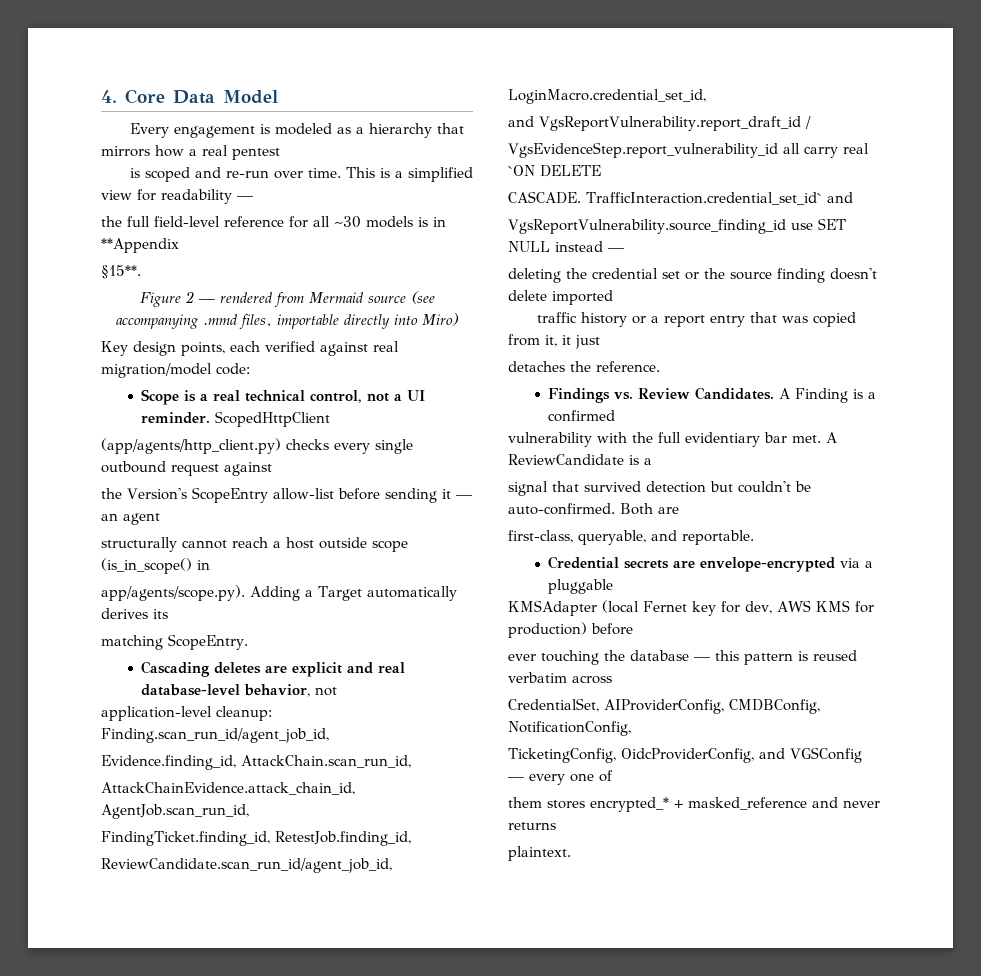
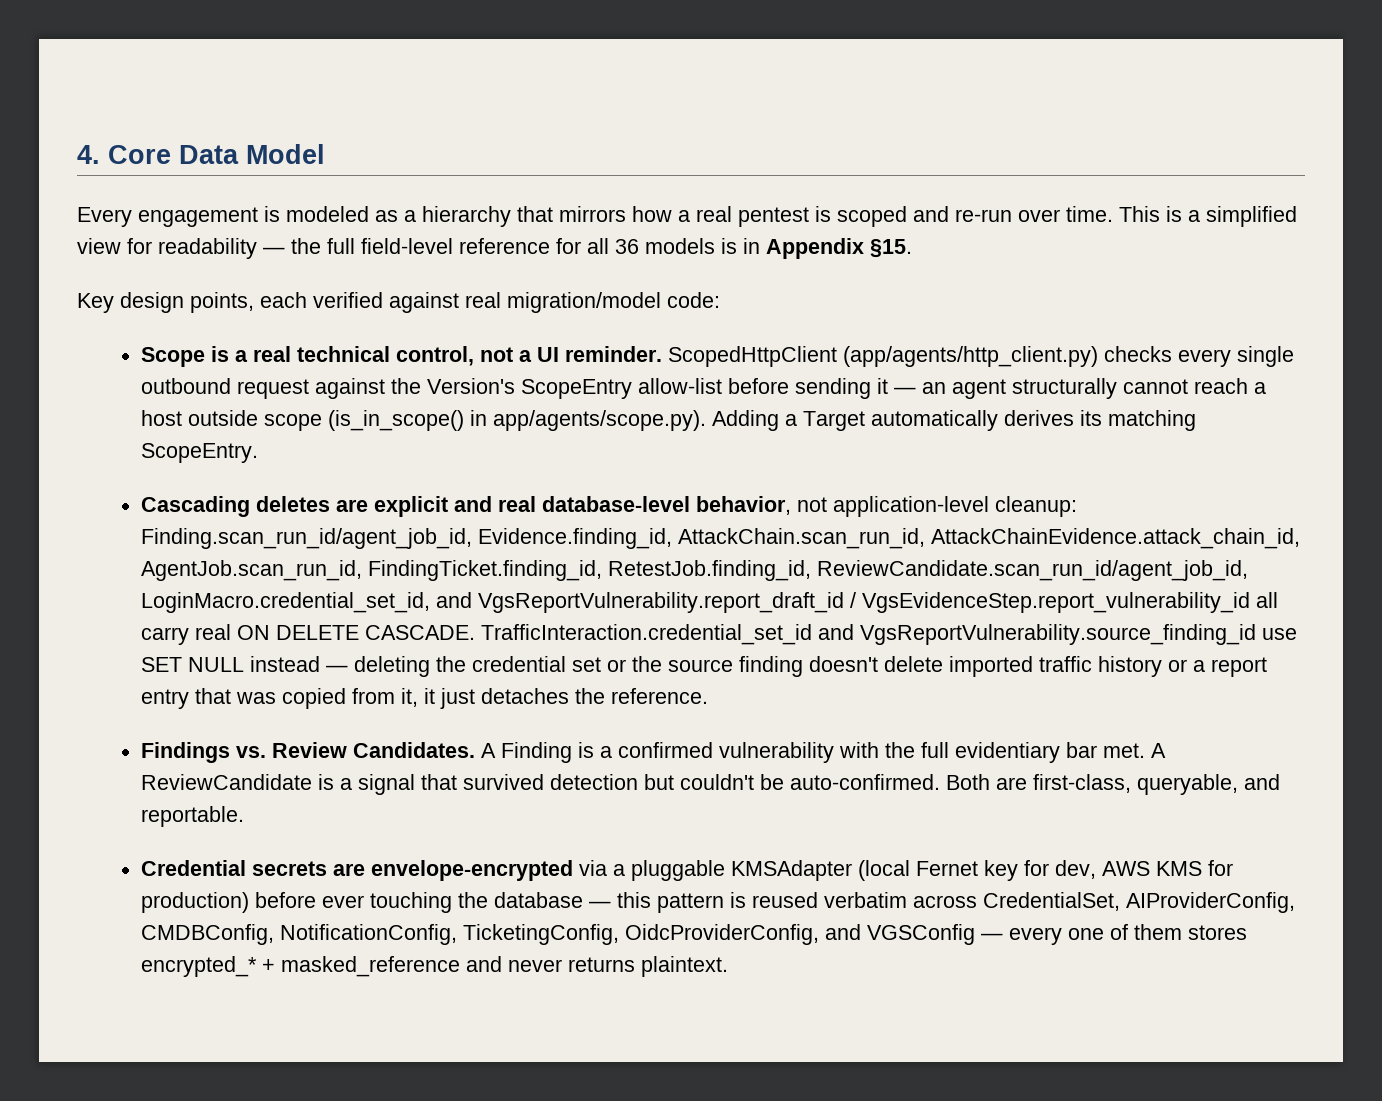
- Every engagement is modeled as a hierarchy that mirrors how a real pentest
- is scoped and re-run over time.
+ Every engagement is modeled as a hierarchy that mirrors how a real pentest is scoped and re-run over time.
- This is a simplified view for readability —
- the full field-level reference for all ~30 models is in **Appendix
- §15**.
- Figure 2 — rendered from Mermaid source (see accompanying .mmd files, importable directly into Miro)
+ This is a simplified view for readability — the full field-level reference for all 36 models is in Appendix §15.
- ScopedHttpClient
- (app/agents/http_client.py) checks every single outbound request against
- the Version's ScopeEntry allow-list before sending it — an agent
- structurally cannot reach a host outside scope (is_in_scope() in
- app/agents/scope.py). Adding a Target automatically derives its
- matching ScopeEntry.
+ ScopedHttpClient (app/agents/http_client.py) checks every single outbound request against the Version's ScopeEntry allow-list before sending it — an agent structurally cannot reach a host outside scope (is_in_scope() in app/agents/scope.py). Adding a Target automatically derives its matching ScopeEntry.
- Cascading deletes are explicit and real database-level behavior, not
- application-level cleanup:
+ Cascading deletes are explicit and real database-level behavior, not application-level cleanup:
- Finding.scan_run_id/agent_job_id,
- Evidence.finding_id, AttackChain.scan_run_id,
- AttackChainEvidence.attack_chain_id, AgentJob.scan_run_id,
- FindingTicket.finding_id, RetestJob.finding_id,
- ReviewCandidate.scan_run_id/agent_job_id, LoginMacro.credential_set_id,
- and VgsReportVulnerability.report_draft_id /
- VgsEvidenceStep.report_vulnerability_id all carry real `ON DELETE
- CASCADE. TrafficInteraction.credential_set_id` and
- VgsReportVulnerability.source_finding_id use SET NULL instead —
- deleting the credential set or the source finding doesn't delete imported
- traffic history or a report entry that was copied from it, it just
- detaches the reference.
+ Finding.scan_run_id/agent_job_id, Evidence.finding_id, AttackChain.scan_run_id, AttackChainEvidence.attack_chain_id, AgentJob.scan_run_id, FindingTicket.finding_id, RetestJob.finding_id, ReviewCandidate.scan_run_id/agent_job_id, LoginMacro.credential_set_id, and VgsReportVulnerability.report_draft_id / VgsEvidenceStep.report_vulnerability_id all carry real ON DELETE CASCADE. TrafficInteraction.credential_set_id and VgsReportVulnerability.source_finding_id use SET NULL instead — deleting the credential set or the source finding doesn't delete imported traffic history or a report entry that was copied from it, it just detaches the reference.
- A Finding is a confirmed
- vulnerability with the full evidentiary bar met.
+ A Finding is a confirmed vulnerability with the full evidentiary bar met.
- A ReviewCandidate is a
- signal that survived detection but couldn't be auto-confirmed.
+ A ReviewCandidate is a signal that survived detection but couldn't be auto-confirmed.
- Both are
- first-class, queryable, and reportable.
+ Both are first-class, queryable, and reportable.
- Credential secrets are envelope-encrypted via a pluggable
- KMSAdapter (local Fernet key for dev, AWS KMS for production) before
- ever touching the database — this pattern is reused verbatim across
- CredentialSet, AIProviderConfig, CMDBConfig, NotificationConfig,
- TicketingConfig, OidcProviderConfig, and VGSConfig — every one of
- them stores encrypted_* + masked_reference and never returns
- plaintext.
+ Credential secrets are envelope-encrypted via a pluggable KMSAdapter (local Fernet key for dev, AWS KMS for production) before ever touching the database — this pattern is reused verbatim across CredentialSet, AIProviderConfig, CMDBConfig, NotificationConfig, TicketingConfig, OidcProviderConfig, and VGSConfig — every one of them stores encrypted_* + masked_reference and never returns plaintext.

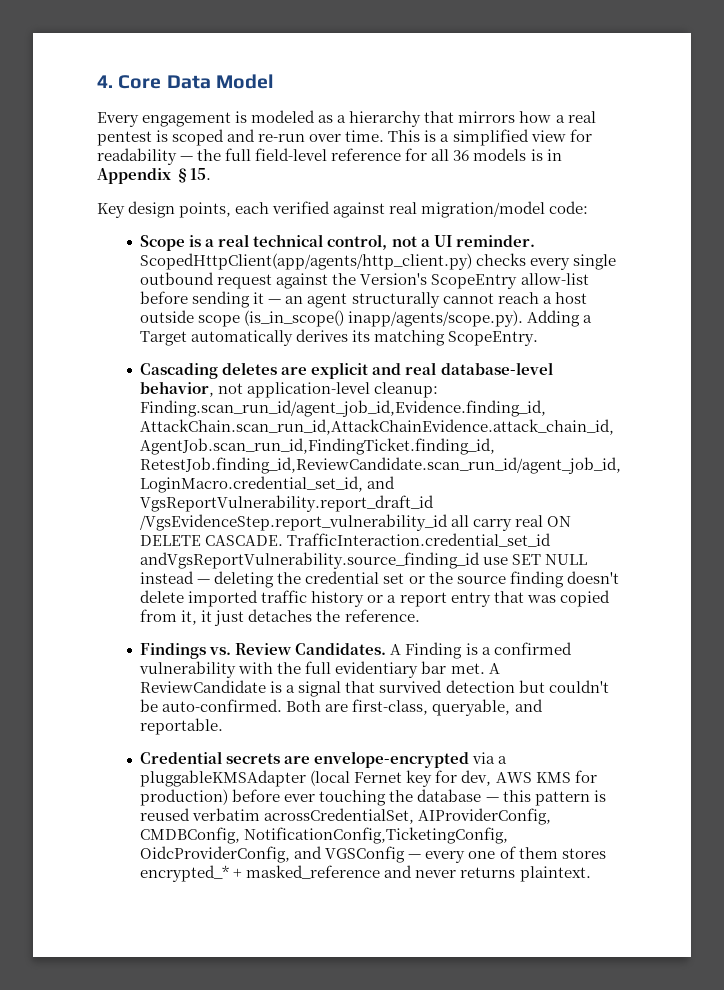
- ScopedHttpClient (app/agents/http_client.py) checks every single outbound request against the Version's ScopeEntry allow-list before sending it — an agent structurally cannot reach a host outside scope (is_in_scope() in app/agents/scope.py). Adding a Target automatically derives its matching ScopeEntry.
+ ScopedHttpClient(app/agents/http_client.py) checks every single outbound request against the Version's ScopeEntry allow-list before sending it — an agent structurally cannot reach a host outside scope (is_in_scope() inapp/agents/scope.py). Adding a Target automatically derives its matching ScopeEntry.
- Cascading deletes are explicit and real database-level behavior, not application-level cleanup: Finding.scan_run_id/agent_job_id, Evidence.finding_id, AttackChain.scan_run_id, AttackChainEvidence.attack_chain_id, AgentJob.scan_run_id, FindingTicket.finding_id, RetestJob.finding_id, ReviewCandidate.scan_run_id/agent_job_id, LoginMacro.credential_set_id, and VgsReportVulnerability.report_draft_id / VgsEvidenceStep.report_vulnerability_id all carry real ON DELETE CASCADE.
+ Cascading deletes are explicit and real database-level behavior, not application-level cleanup: Finding.scan_run_id/agent_job_id,Evidence.finding_id, AttackChain.scan_run_id,AttackChainEvidence.attack_chain_id, AgentJob.scan_run_id,FindingTicket.finding_id, RetestJob.finding_id,ReviewCandidate.scan_run_id/agent_job_id, LoginMacro.credential_set_id, and VgsReportVulnerability.report_draft_id /VgsEvidenceStep.report_vulnerability_id all carry real ON DELETE CASCADE.
- TrafficInteraction.credential_set_id and VgsReportVulnerability.source_finding_id use SET NULL instead — deleting the credential set or the source finding doesn't delete imported traffic history or a report entry that was copied from it, it just detaches the reference.
+ TrafficInteraction.credential_set_id andVgsReportVulnerability.source_finding_id use SET NULL instead — deleting the credential set or the source finding doesn't delete imported traffic history or a report entry that was copied from it, it just detaches the reference.
- Credential secrets are envelope-encrypted via a pluggable KMSAdapter (local Fernet key for dev, AWS KMS for production) before ever touching the database — this pattern is reused verbatim across CredentialSet, AIProviderConfig, CMDBConfig, NotificationConfig, TicketingConfig, OidcProviderConfig, and VGSConfig — every one of them stores encrypted_* + masked_reference and never returns plaintext.
+ Credential secrets are envelope-encrypted via a pluggableKMSAdapter (local Fernet key for dev, AWS KMS for production) before ever touching the database — this pattern is reused verbatim acrossCredentialSet, AIProviderConfig, CMDBConfig, NotificationConfig,TicketingConfig, OidcProviderConfig, and VGSConfig — every one of them stores encrypted_* + masked_reference and never returns plaintext.

